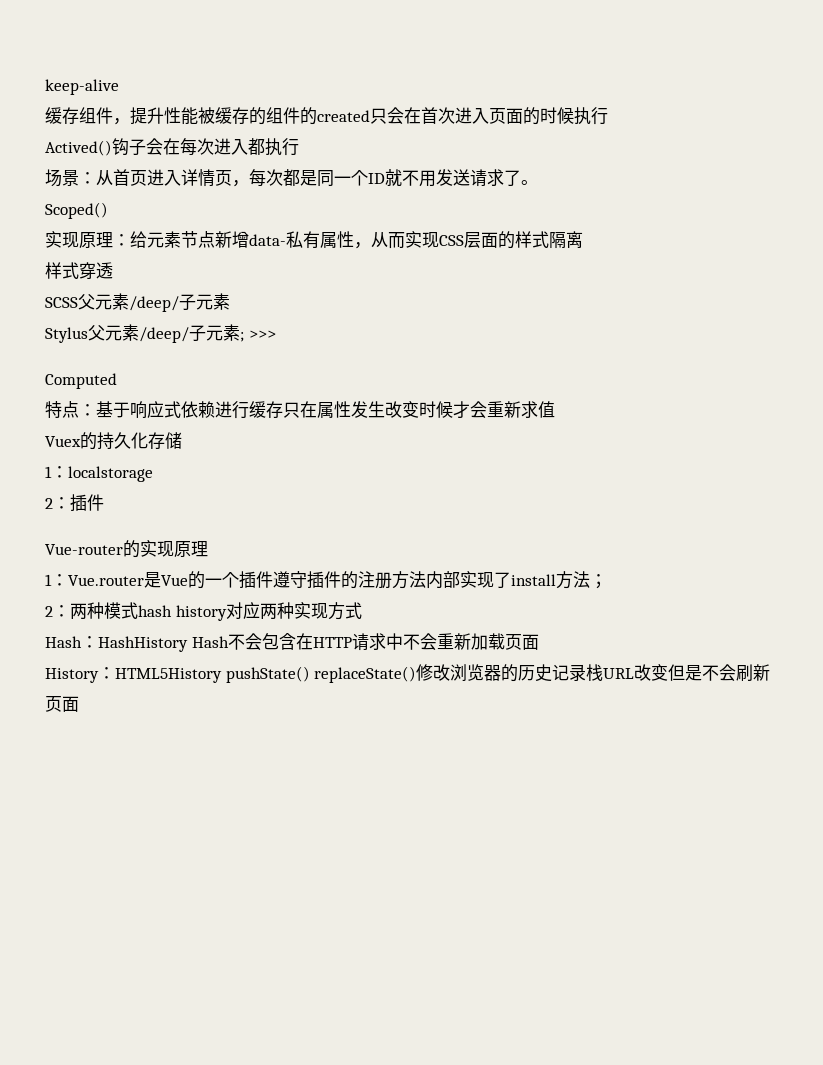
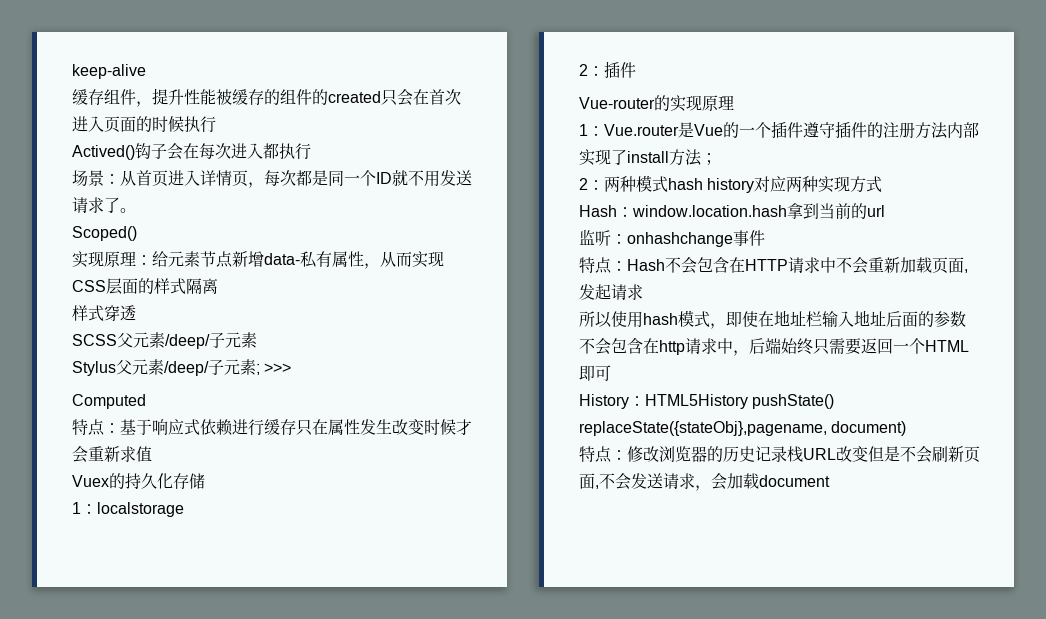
- Hash：HashHistory Hash不会包含在HTTP请求中不会重新加载页面
+ Hash：window.location.hash拿到当前的url
+ 监听：onhashchange事件
+ 特点：Hash不会包含在HTTP请求中不会重新加载页面,发起请求
+ 所以使用hash模式，即使在地址栏输入地址后面的参数不会包含在http请求中，后端始终只需要返回一个HTML即可
- History：HTML5History pushState() replaceState()修改浏览器的历史记录栈URL改变但是不会刷新页面
+ History：HTML5History pushState() replaceState({stateObj},pagename, document)
+ 特点：修改浏览器的历史记录栈URL改变但是不会刷新页面,不会发送请求，会加载document

